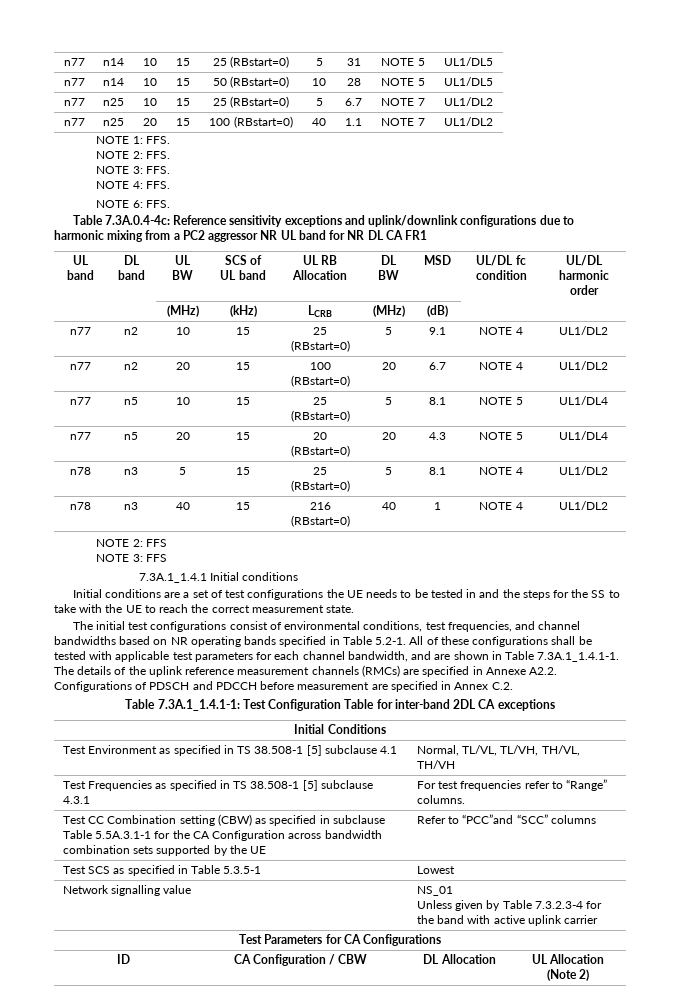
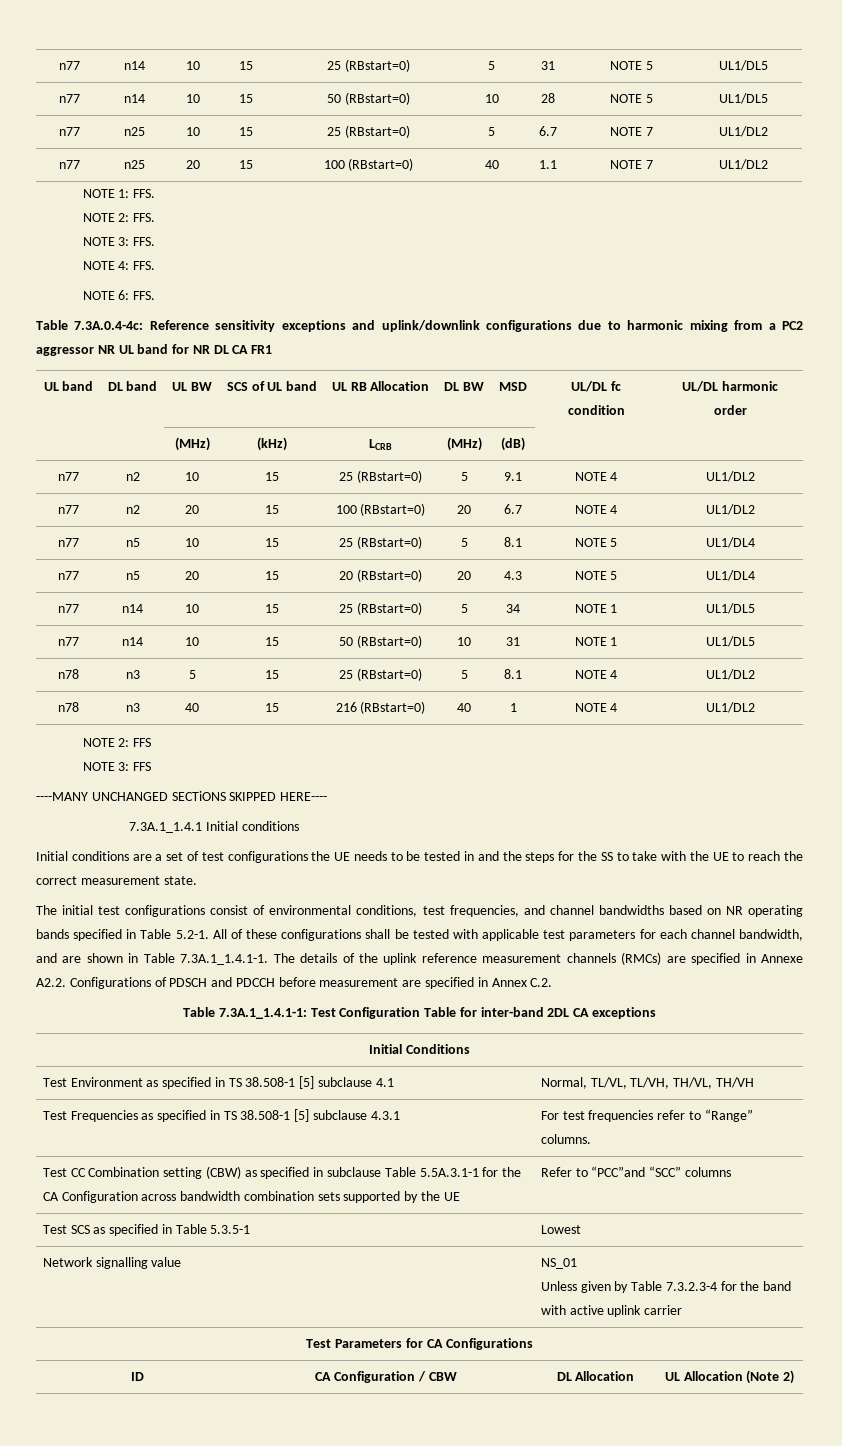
+ n77 | n14 | 10 | 15 | 25 (RBstart=0) | 5 | 34 | NOTE 1 | UL1/DL5
+ n77 | n14 | 10 | 15 | 50 (RBstart=0) | 10 | 31 | NOTE 1 | UL1/DL5
+ ----MANY UNCHANGED SECTiONS SKIPPED HERE----

